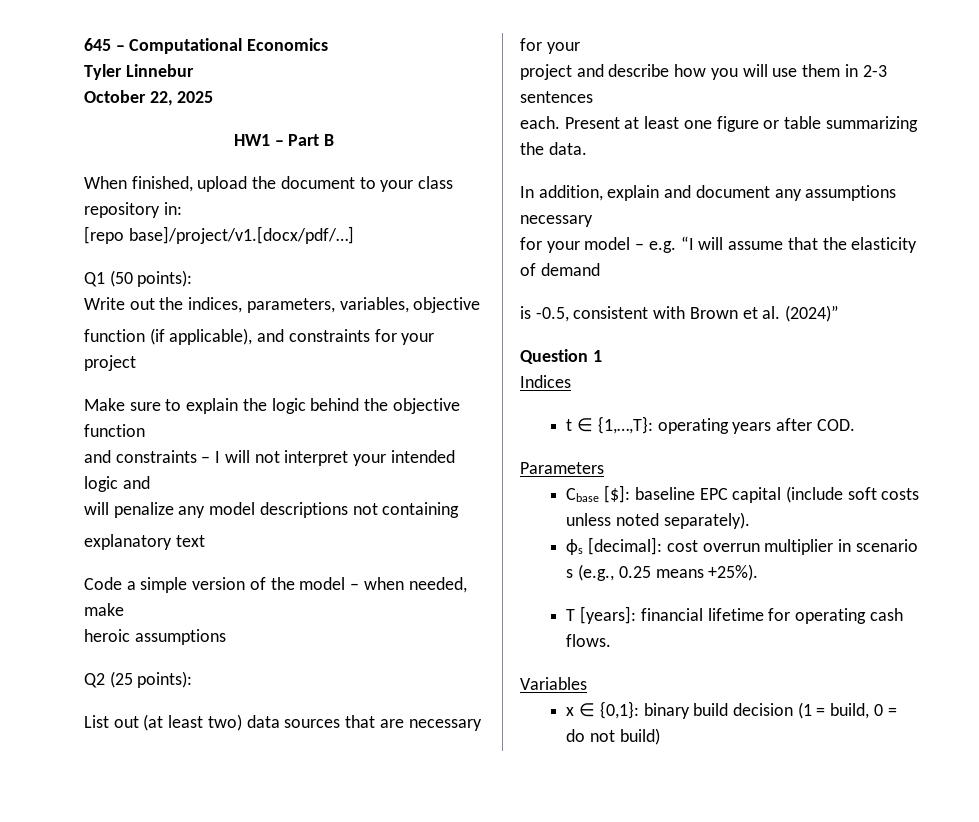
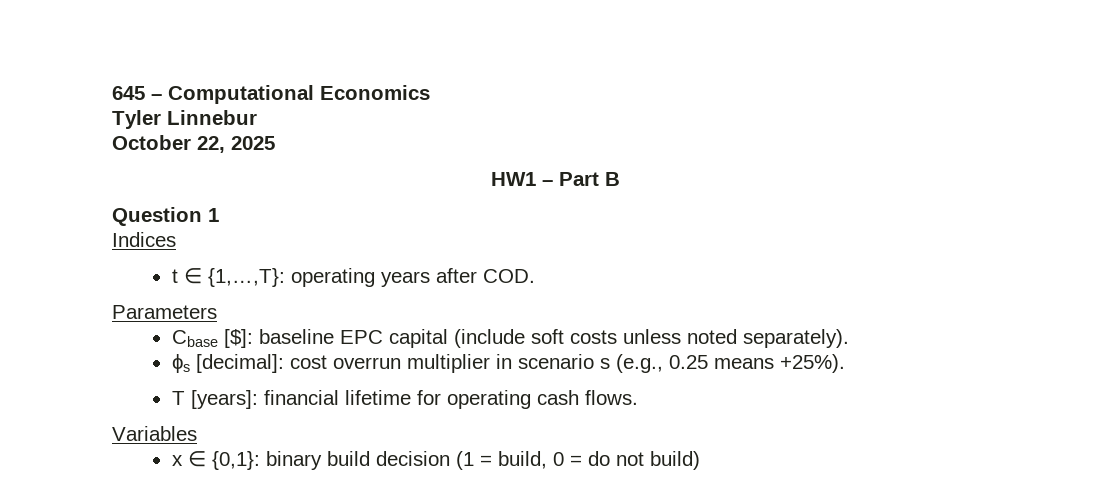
- When finished, upload the document to your class repository in:
- [repo base]/project/v1.[docx/pdf/…]
- Q1 (50 points):
- Write out the indices, parameters, variables, objective
- function (if applicable), and constraints for your project
- Make sure to explain the logic behind the objective function
- and constraints – I will not interpret your intended logic and
- will penalize any model descriptions not containing
- explanatory text
- Code a simple version of the model – when needed, make
- heroic assumptions
- Q2 (25 points):
- List out (at least two) data sources that are necessary for your
- project and describe how you will use them in 2-3 sentences
- each. Present at least one figure or table summarizing the data.
- In addition, explain and document any assumptions necessary
- for your model – e.g. “I will assume that the elasticity of demand
- is -0.5, consistent with Brown et al. (2024)”

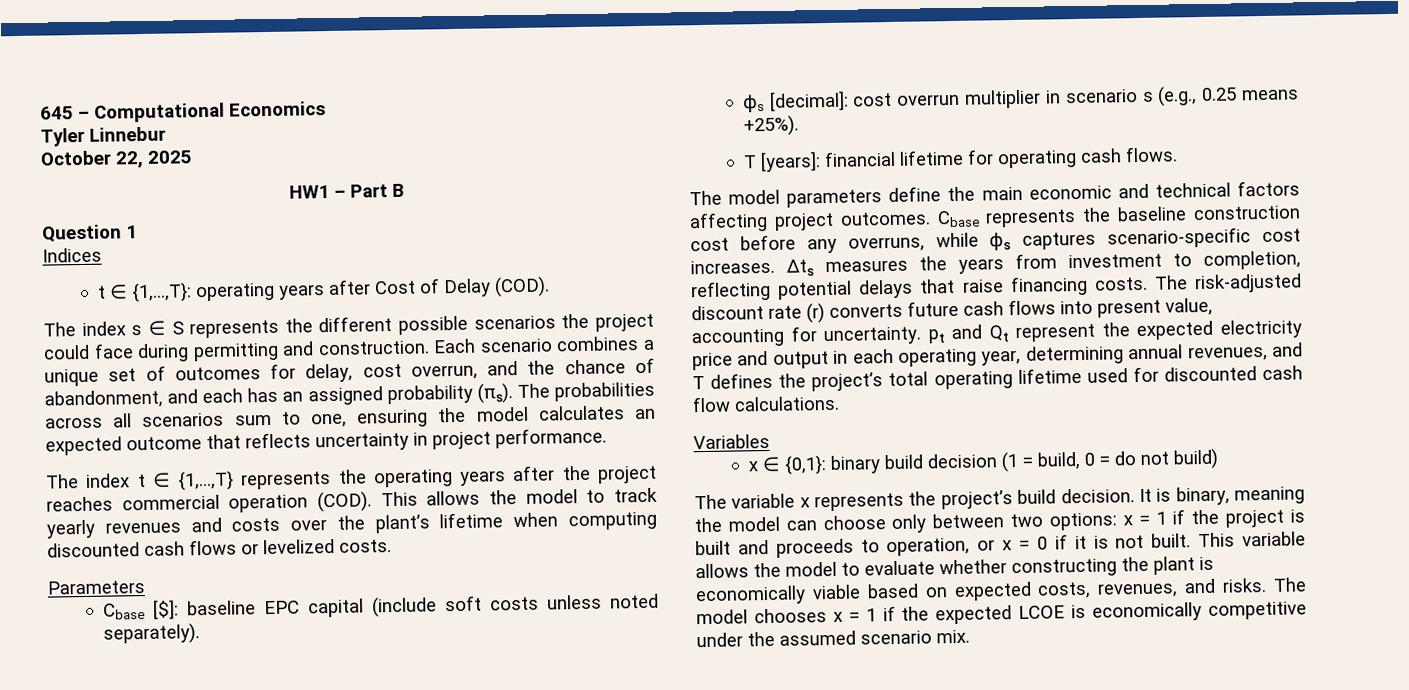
- t ∈ {1,…,T}: operating years after COD.
+ t ∈ {1,…,T}: operating years after Cost of Delay (COD).
+ The index s ∈ S represents the different possible scenarios the project could face during permitting and construction. Each scenario combines a unique set of outcomes for delay, cost overrun, and the chance of abandonment, and each has an assigned probability (πₛ). The probabilities across all scenarios sum to one, ensuring the model calculates an expected outcome that reflects uncertainty in project performance.
+ The index t ∈ {1,…,T} represents the operating years after the project reaches commercial operation (COD). This allows the model to track yearly revenues and costs over the plant’s lifetime when computing discounted cash flows or levelized costs.
+ The model parameters define the main economic and technical factors affecting project outcomes. Cbase represents the baseline construction cost before any overruns, while ϕₛ captures scenario-specific cost increases. Δtₛ measures the years from investment to completion, reflecting potential delays that raise financing costs. The risk-adjusted discount rate (r) converts future cash flows into present value, accounting for uncertainty. pₜ and Qₜ represent the expected electricity price and output in each operating year, determining annual revenues, and T defines the project’s total operating lifetime used for discounted cash flow calculations.
+ The variable x represents the project’s build decision. It is binary, meaning the model can choose only between two options: x = 1 if the project is built and proceeds to operation, or x = 0 if it is not built. This variable allows the model to evaluate whether constructing the plant is economically viable based on expected costs, revenues, and risks. The model chooses x = 1 if the expected LCOE is economically competitive under the assumed scenario mix.

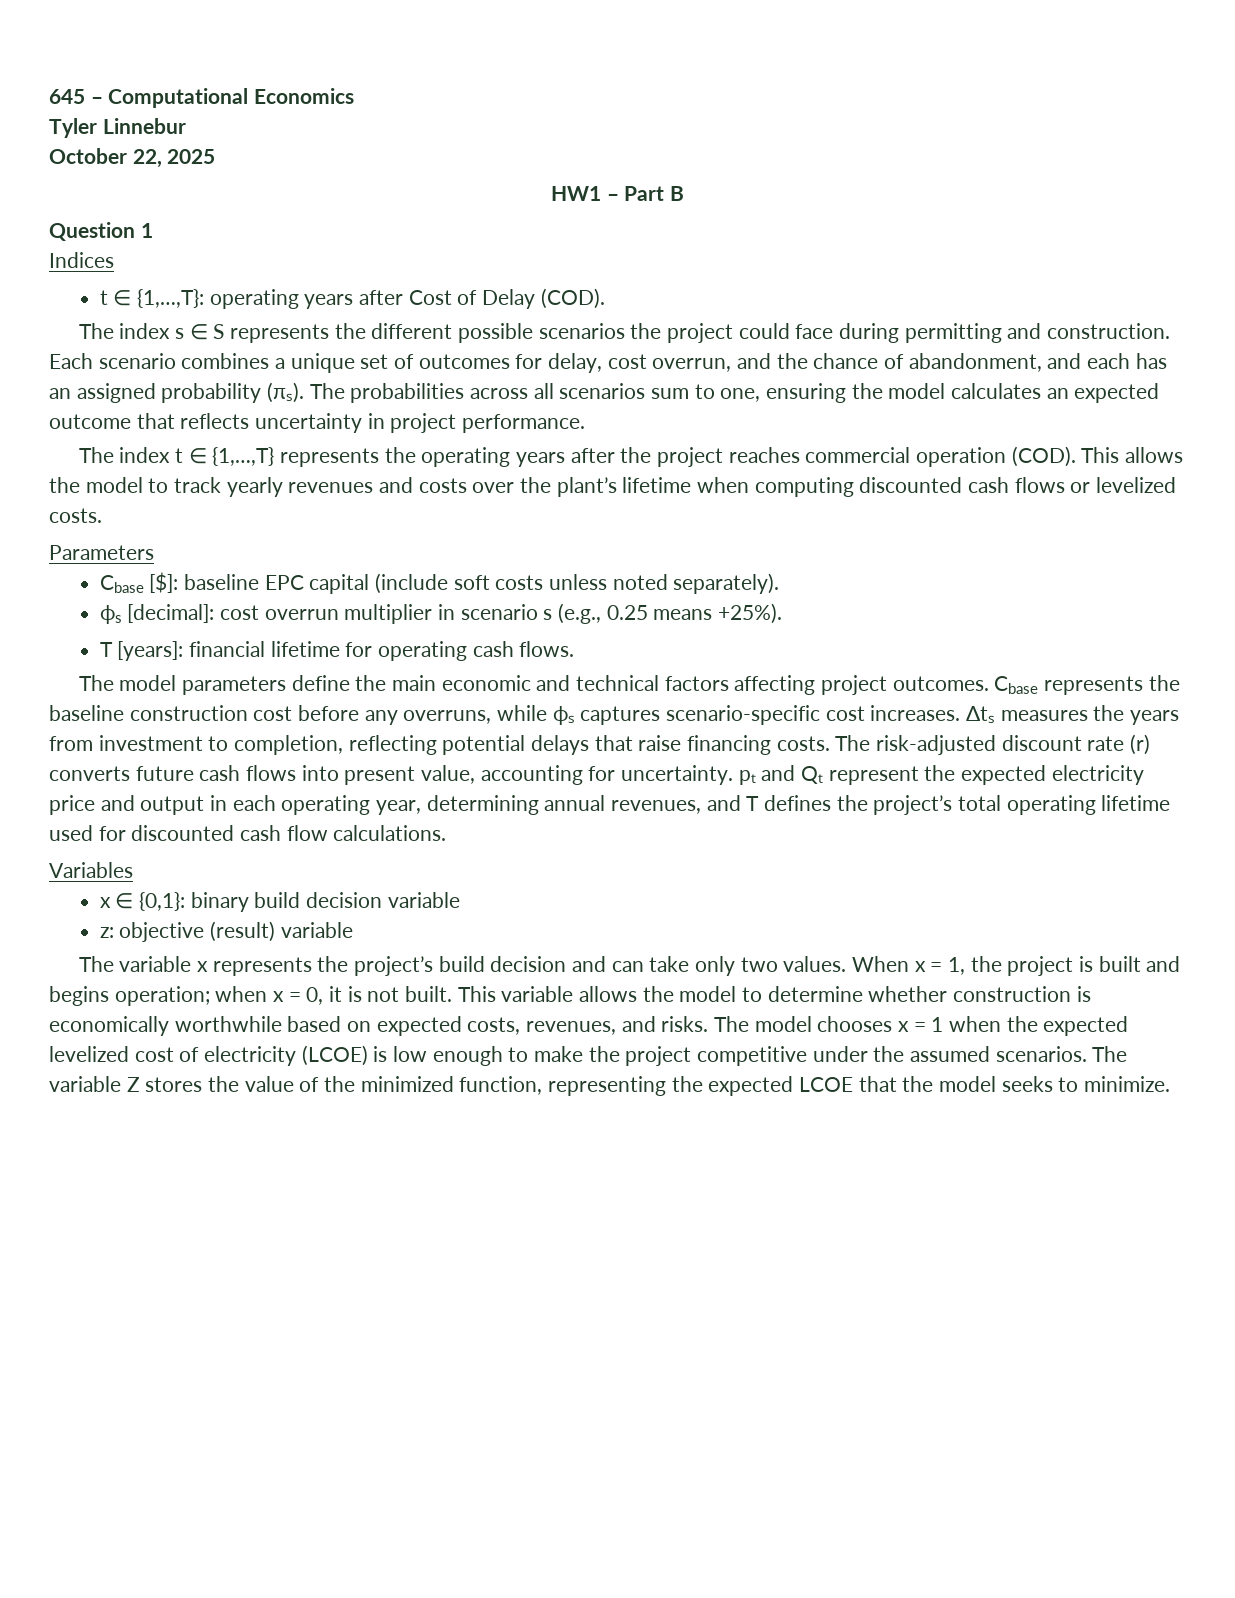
- x ∈ {0,1}: binary build decision (1 = build, 0 = do not build)
+ x ∈ {0,1}: binary build decision variable
+ z: objective (result) variable
- The variable x represents the project’s build decision. It is binary, meaning the model can choose only between two options: x = 1 if the project is built and proceeds to operation, or x = 0 if it is not built.
+ The variable x represents the project’s build decision and can take only two values. When x = 1, the project is built and begins operation; when x = 0, it is not built.
- This variable allows the model to evaluate whether constructing the plant is economically viable based on expected costs, revenues, and risks.
+ This variable allows the model to determine whether construction is economically worthwhile based on expected costs, revenues, and risks.
- The model chooses x = 1 if the expected LCOE is economically competitive under the assumed scenario mix.
+ The model chooses x = 1 when the expected levelized cost of electricity (LCOE) is low enough to make the project competitive under the assumed scenarios. The variable Z stores the value of the minimized function, representing the expected LCOE that the model seeks to minimize.

